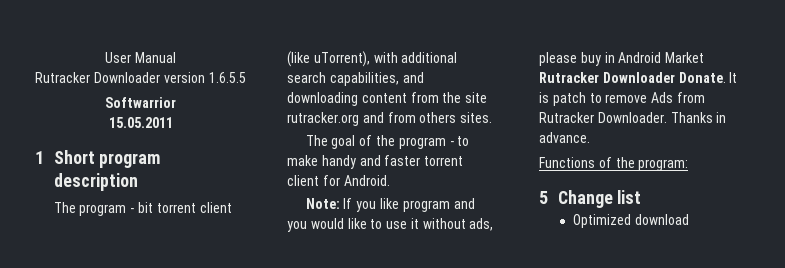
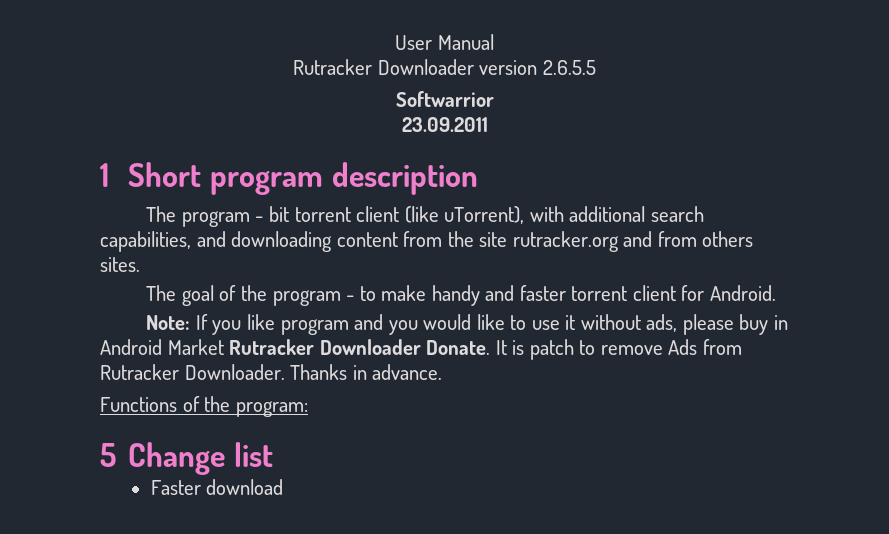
- Rutracker Downloader version 1.6.5.5
+ Rutracker Downloader version 2.6.5.5
- 15.05.2011
+ 23.09.2011
- Optimized download
+ Faster download

